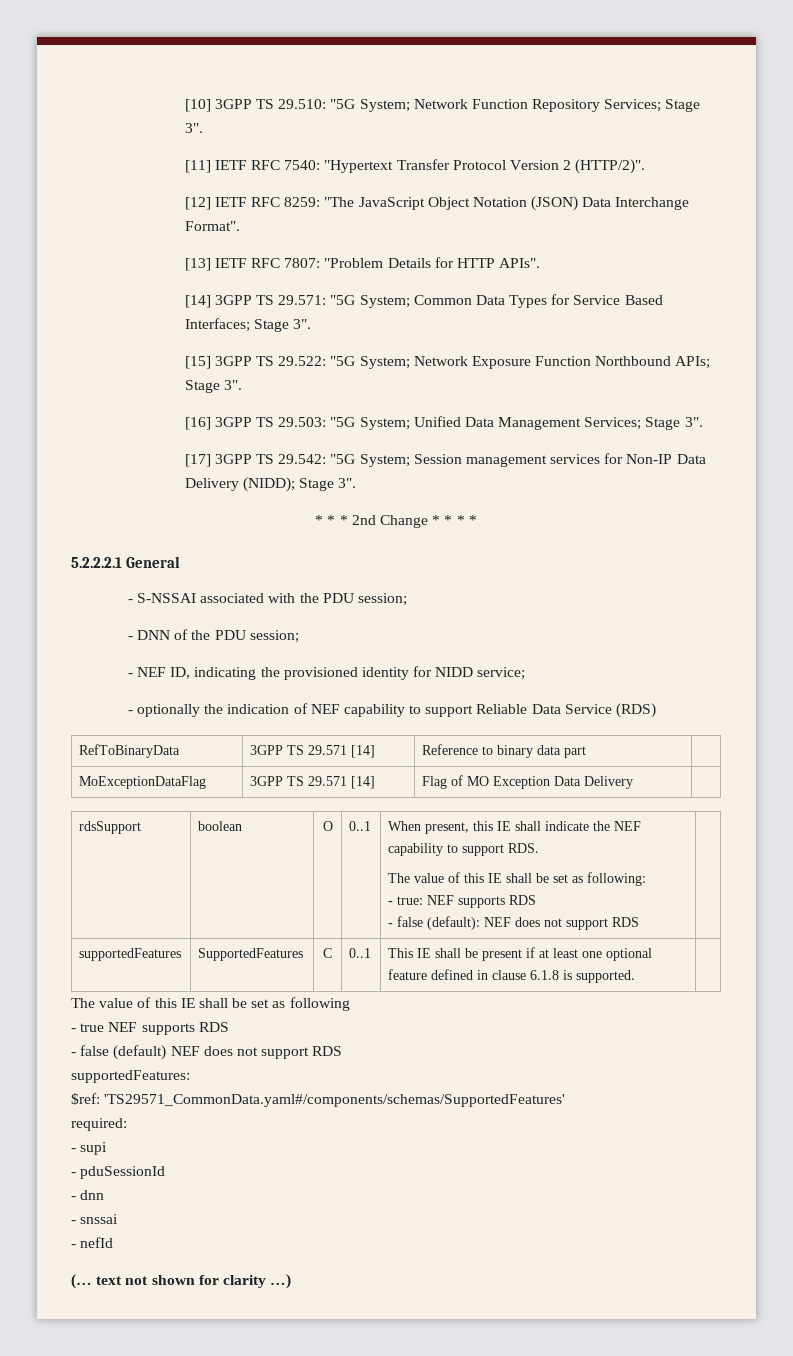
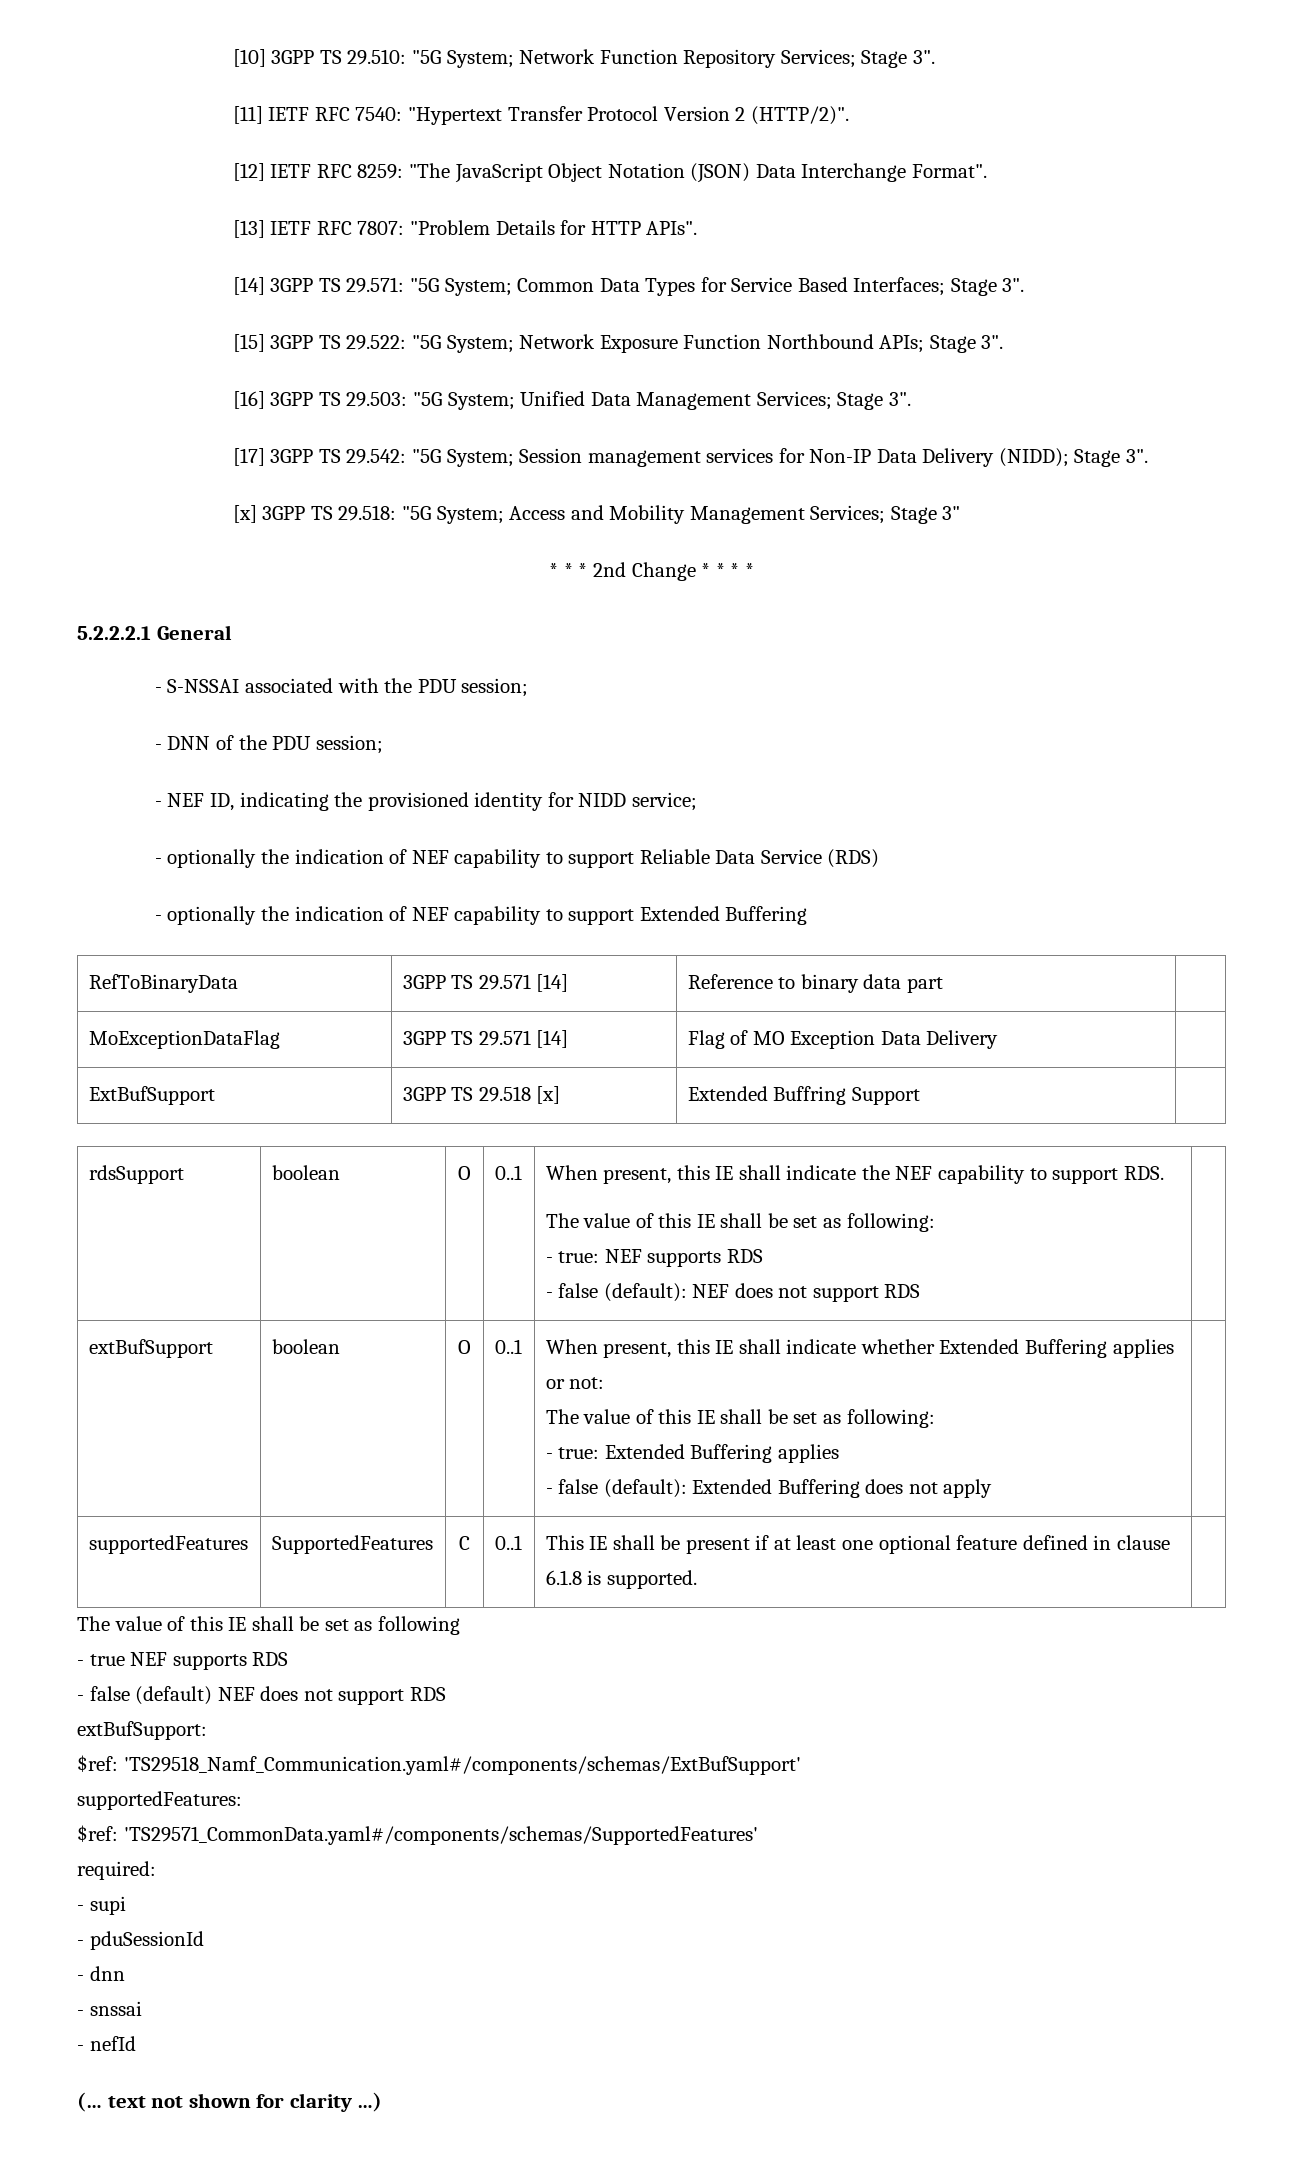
+ [x] 3GPP TS 29.518: "5G System; Access and Mobility Management Services; Stage 3"
+ - optionally the indication of NEF capability to support Extended Buffering
+ ExtBufSupport | 3GPP TS 29.518 [x] | Extended Buffring Support |
+ extBufSupport | boolean | O | 0..1 | When present, this IE shall indicate whether Extended Buffering applies or not:
+ The value of this IE shall be set as following:
+ - true: Extended Buffering applies
+ - false (default): Extended Buffering does not apply |
+ extBufSupport:
+ $ref: 'TS29518_Namf_Communication.yaml#/components/schemas/ExtBufSupport'

